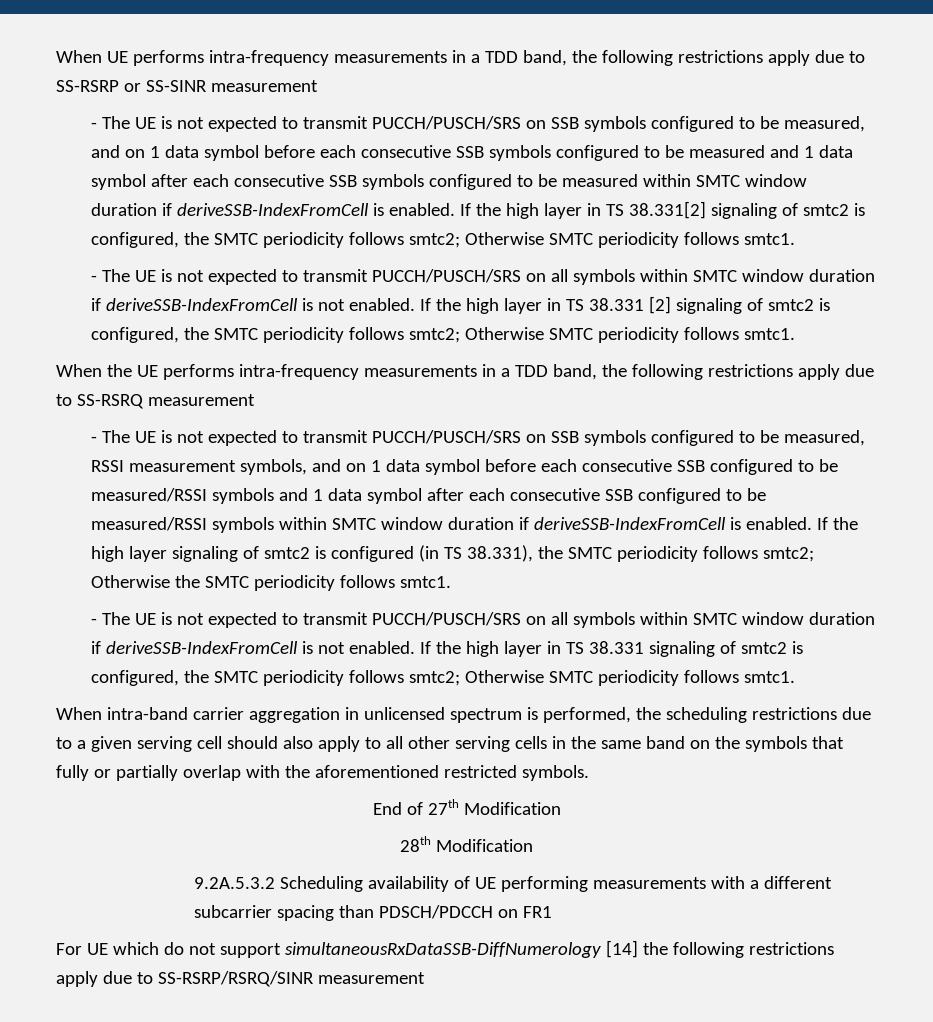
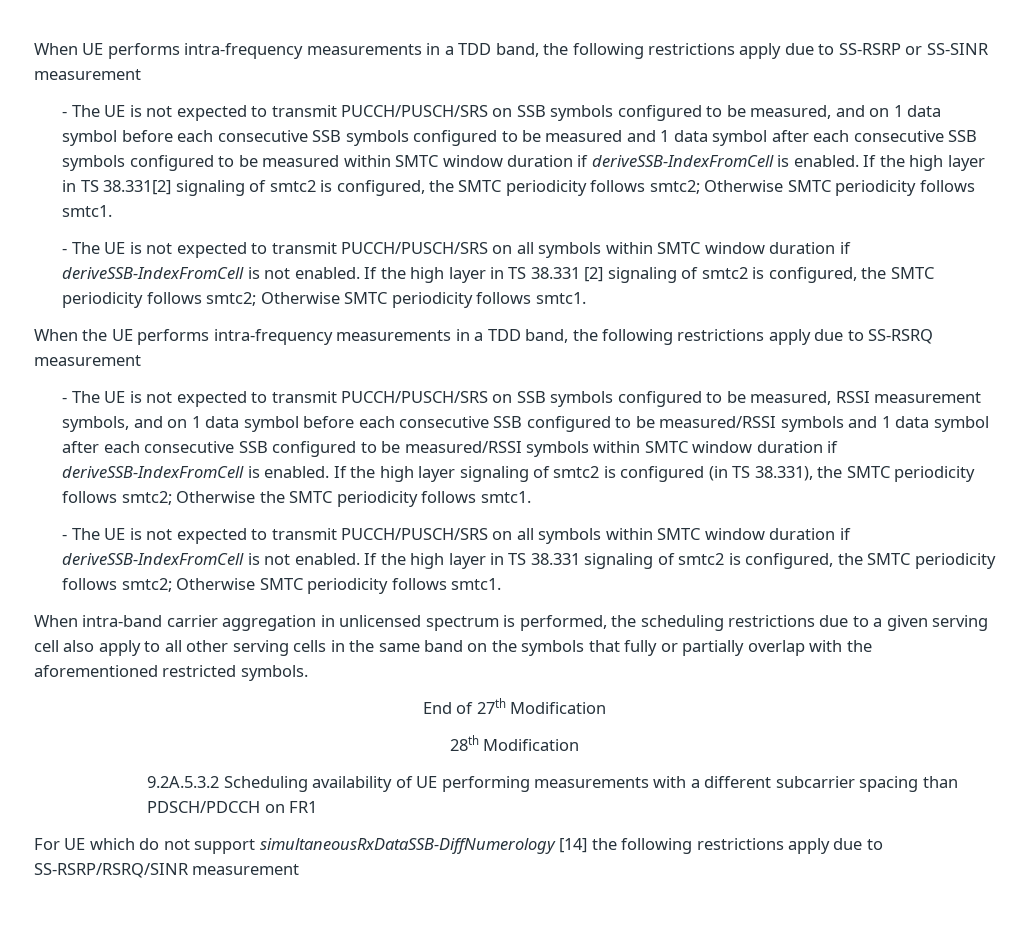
- When intra-band carrier aggregation in unlicensed spectrum is performed, the scheduling restrictions due to a given serving cell should also apply to all other serving cells in the same band on the symbols that fully or partially overlap with the aforementioned restricted symbols.
+ When intra-band carrier aggregation in unlicensed spectrum is performed, the scheduling restrictions due to a given serving cell also apply to all other serving cells in the same band on the symbols that fully or partially overlap with the aforementioned restricted symbols.

